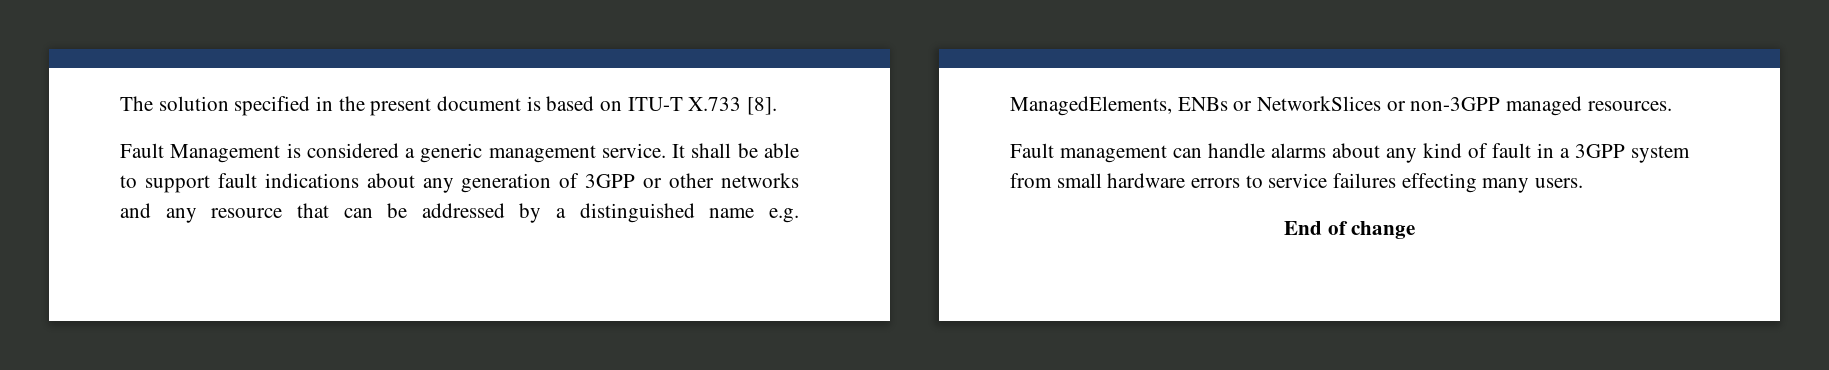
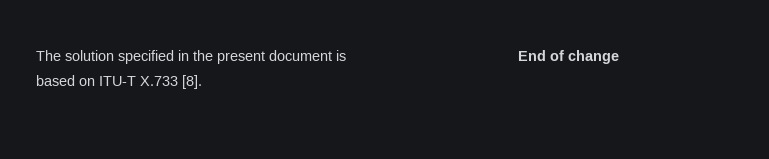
- Fault Management is considered a generic management service. It shall be able to support fault indications about any generation of 3GPP or other networks and any resource that can be addressed by a distinguished name e.g. ManagedElements, ENBs or NetworkSlices or non-3GPP managed resources.
- Fault management can handle alarms about any kind of fault in a 3GPP system from small hardware errors to service failures effecting many users.

